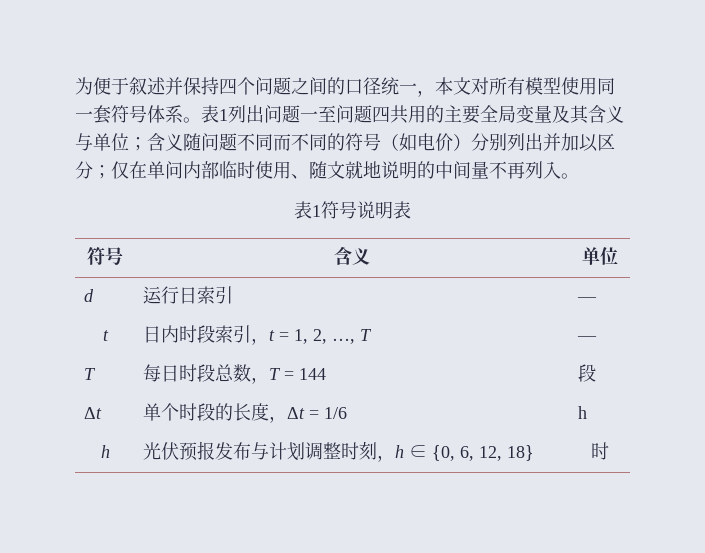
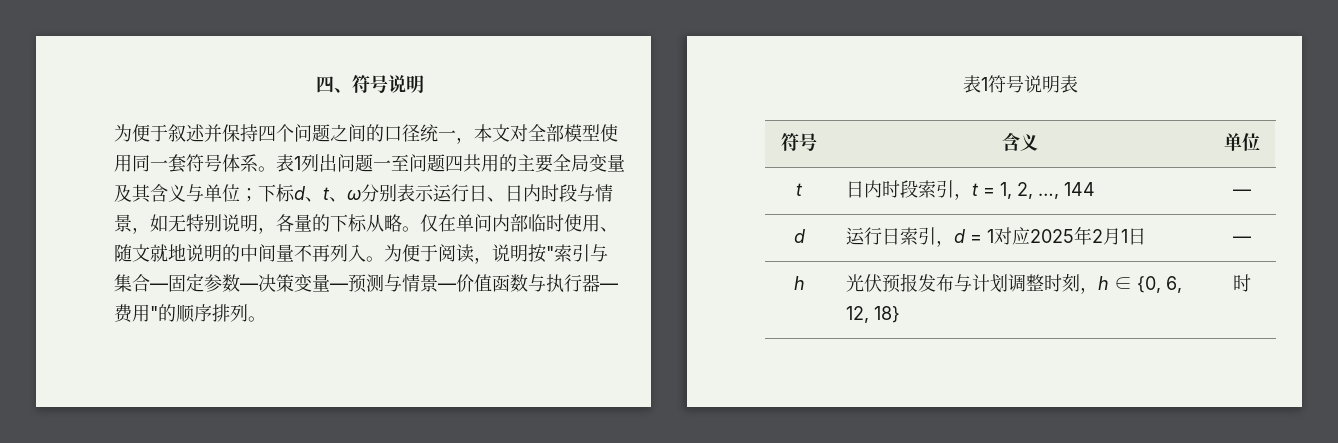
+ 四、符号说明
- 为便于叙述并保持四个问题之间的口径统一，本文对所有模型使用同一套符号体系。
+ 为便于叙述并保持四个问题之间的口径统一，本文对全部模型使用同一套符号体系。
- 表1列出问题一至问题四共用的主要全局变量及其含义与单位；含义随问题不同而不同的符号（如电价）分别列出并加以区分；仅在单问内部临时使用、随文就地说明的中间量不再列入。
+ 表1列出问题一至问题四共用的主要全局变量及其含义与单位；下标d、t、ω分别表示运行日、日内时段与情景，如无特别说明，各量的下标从略。仅在单问内部临时使用、随文就地说明的中间量不再列入。为便于阅读，说明按"索引与集合—固定参数—决策变量—预测与情景—价值函数与执行器—费用"的顺序排列。
- d | 运行日索引 | —
- t | 日内时段索引，t = 1, 2, …, T | —
- T | 每日时段总数，T = 144 | 段
- Δt | 单个时段的长度，Δt = 1/6 | h
+ t | 日内时段索引，t = 1, 2, …, 144 | —
+ d | 运行日索引，d = 1对应2025年2月1日 | —

